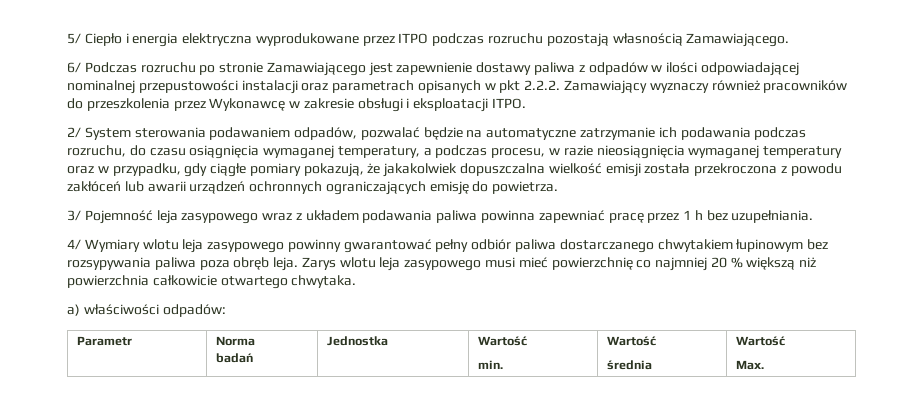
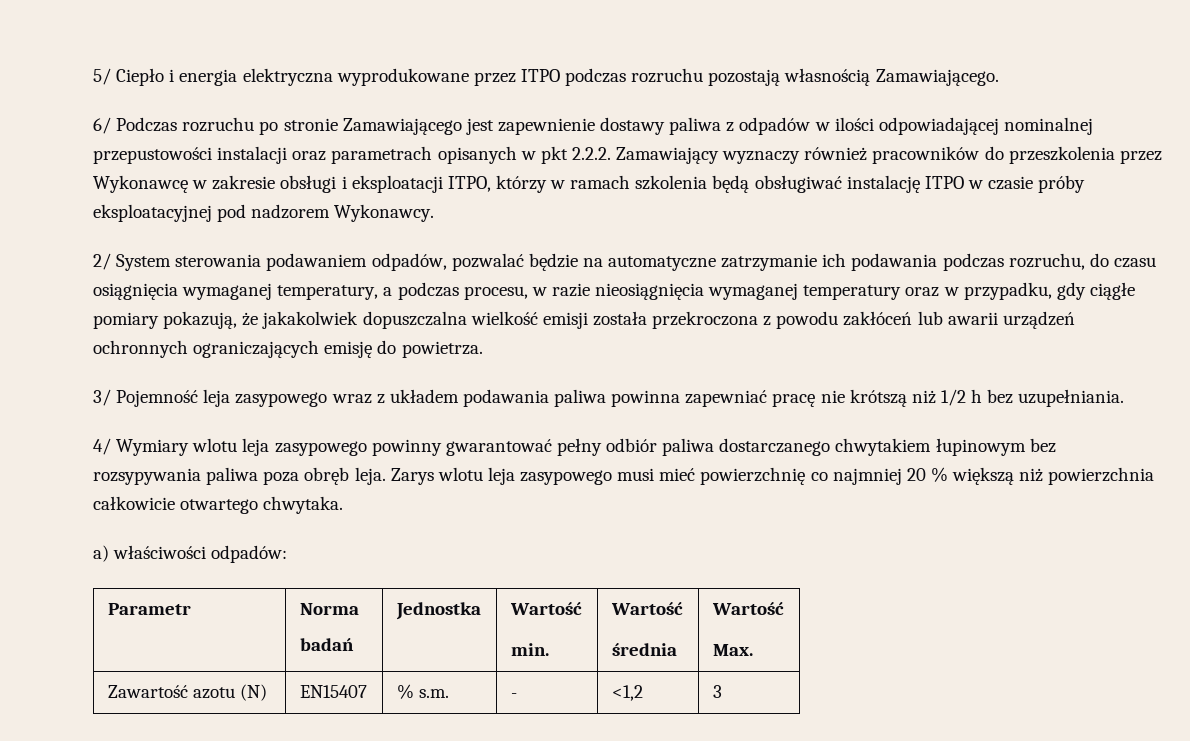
- 6/ Podczas rozruchu po stronie Zamawiającego jest zapewnienie dostawy paliwa z odpadów w ilości odpowiadającej nominalnej przepustowości instalacji oraz parametrach opisanych w pkt 2.2.2. Zamawiający wyznaczy również pracowników do przeszkolenia przez Wykonawcę w zakresie obsługi i eksploatacji ITPO.
+ 6/ Podczas rozruchu po stronie Zamawiającego jest zapewnienie dostawy paliwa z odpadów w ilości odpowiadającej nominalnej przepustowości instalacji oraz parametrach opisanych w pkt 2.2.2. Zamawiający wyznaczy również pracowników do przeszkolenia przez Wykonawcę w zakresie obsługi i eksploatacji ITPO, którzy w ramach szkolenia będą obsługiwać instalację ITPO w czasie próby eksploatacyjnej pod nadzorem Wykonawcy.
- 3/ Pojemność leja zasypowego wraz z układem podawania paliwa powinna zapewniać pracę przez 1 h bez uzupełniania.
+ 3/ Pojemność leja zasypowego wraz z układem podawania paliwa powinna zapewniać pracę nie krótszą niż 1/2 h bez uzupełniania.
+ Zawartość azotu (N) | EN15407 | % s.m. | - | <1,2 | 3

